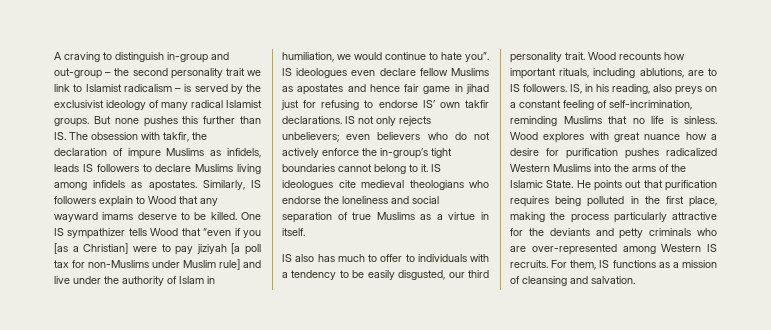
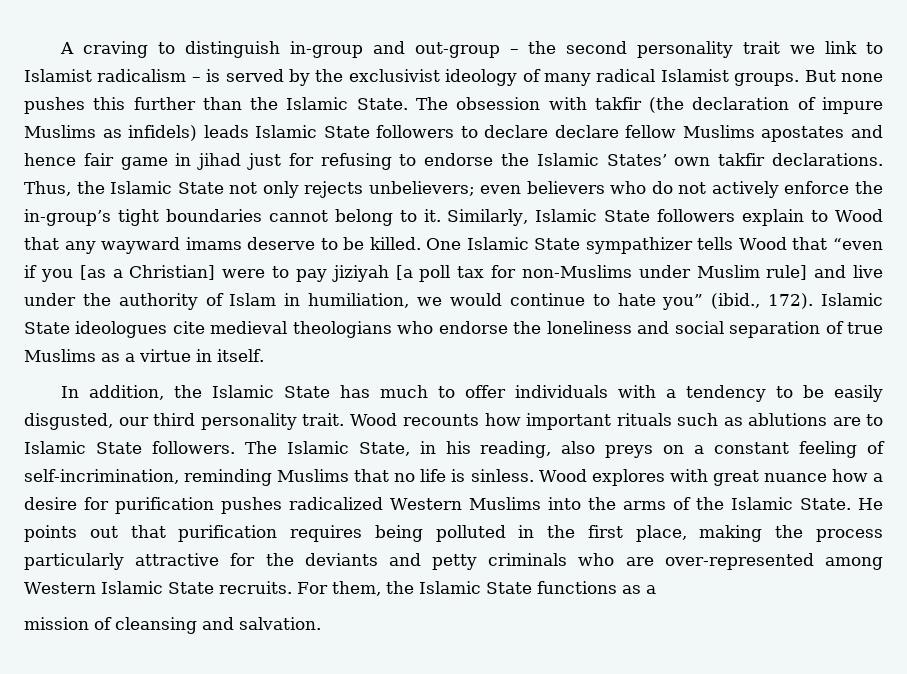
- But none pushes this further than IS. The obsession with takfir, the declaration of impure Muslims as infidels, leads IS followers to declare Muslims living among infidels as apostates. Similarly, IS followers explain to Wood that any wayward imams deserve to be killed.
+ But none pushes this further than the Islamic State. The obsession with takfir (the declaration of impure Muslims as infidels) leads Islamic State followers to declare declare fellow Muslims apostates and hence fair game in jihad just for refusing to endorse the Islamic States’ own takfir declarations. Thus, the Islamic State not only rejects unbelievers; even believers who do not actively enforce the in-group’s tight boundaries cannot belong to it. Similarly, Islamic State followers explain to Wood that any wayward imams deserve to be killed.
- One IS sympathizer tells Wood that “even if you [as a Christian] were to pay jiziyah [a poll tax for non-Muslims under Muslim rule] and live under the authority of Islam in humiliation, we would continue to hate you”. IS ideologues even declare fellow Muslims as apostates and hence fair game in jihad just for refusing to endorse IS’ own takfir declarations. IS not only rejects unbelievers; even believers who do not actively enforce the in-group’s tight boundaries cannot belong to it. IS ideologues cite medieval theologians who endorse the loneliness and social separation of true Muslims as a virtue in itself.
+ One Islamic State sympathizer tells Wood that “even if you [as a Christian] were to pay jiziyah [a poll tax for non-Muslims under Muslim rule] and live under the authority of Islam in humiliation, we would continue to hate you” (ibid., 172). Islamic State ideologues cite medieval theologians who endorse the loneliness and social separation of true Muslims as a virtue in itself.
- IS also has much to offer to individuals with a tendency to be easily disgusted, our third personality trait.
+ In addition, the Islamic State has much to offer individuals with a tendency to be easily disgusted, our third personality trait.
- Wood recounts how important rituals, including ablutions, are to IS followers. IS, in his reading, also preys on a constant feeling of self-incrimination, reminding Muslims that no life is sinless.
+ Wood recounts how important rituals such as ablutions are to Islamic State followers. The Islamic State, in his reading, also preys on a constant feeling of self-incrimination, reminding Muslims that no life is sinless.
- He points out that purification requires being polluted in the first place, making the process particularly attractive for the deviants and petty criminals who are over-represented among Western IS recruits.
+ He points out that purification requires being polluted in the first place, making the process particularly attractive for the deviants and petty criminals who are over-represented among Western Islamic State recruits.
- For them, IS functions as a mission of cleansing and salvation.
+ For them, the Islamic State functions as a
+ mission of cleansing and salvation.

